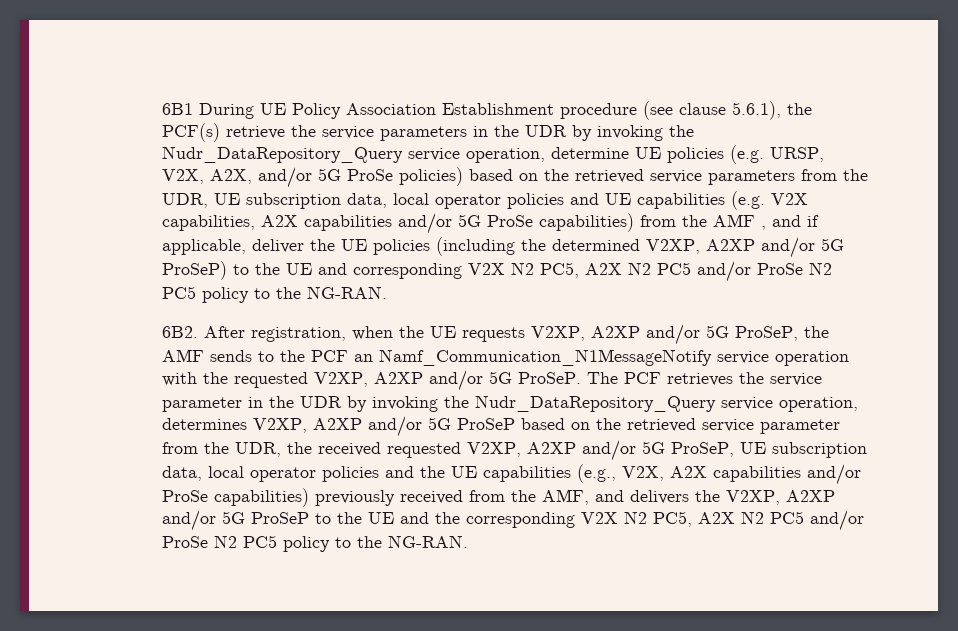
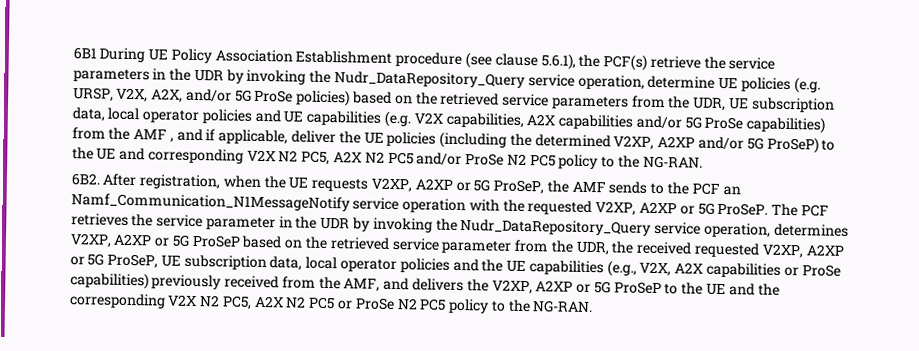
- After registration, when the UE requests V2XP, A2XP and/or 5G ProSeP, the AMF sends to the PCF an Namf_Communication_N1MessageNotify service operation with the requested V2XP, A2XP and/or 5G ProSeP.
+ After registration, when the UE requests V2XP, A2XP or 5G ProSeP, the AMF sends to the PCF an Namf_Communication_N1MessageNotify service operation with the requested V2XP, A2XP or 5G ProSeP.
- The PCF retrieves the service parameter in the UDR by invoking the Nudr_DataRepository_Query service operation, determines V2XP, A2XP and/or 5G ProSeP based on the retrieved service parameter from the UDR, the received requested V2XP, A2XP and/or 5G ProSeP, UE subscription data, local operator policies and the UE capabilities (e.g., V2X, A2X capabilities and/or ProSe capabilities) previously received from the AMF, and delivers the V2XP, A2XP and/or 5G ProSeP to the UE and the corresponding V2X N2 PC5, A2X N2 PC5 and/or ProSe N2 PC5 policy to the NG-RAN.
+ The PCF retrieves the service parameter in the UDR by invoking the Nudr_DataRepository_Query service operation, determines V2XP, A2XP or 5G ProSeP based on the retrieved service parameter from the UDR, the received requested V2XP, A2XP or 5G ProSeP, UE subscription data, local operator policies and the UE capabilities (e.g., V2X, A2X capabilities or ProSe capabilities) previously received from the AMF, and delivers the V2XP, A2XP or 5G ProSeP to the UE and the corresponding V2X N2 PC5, A2X N2 PC5 or ProSe N2 PC5 policy to the NG-RAN.

